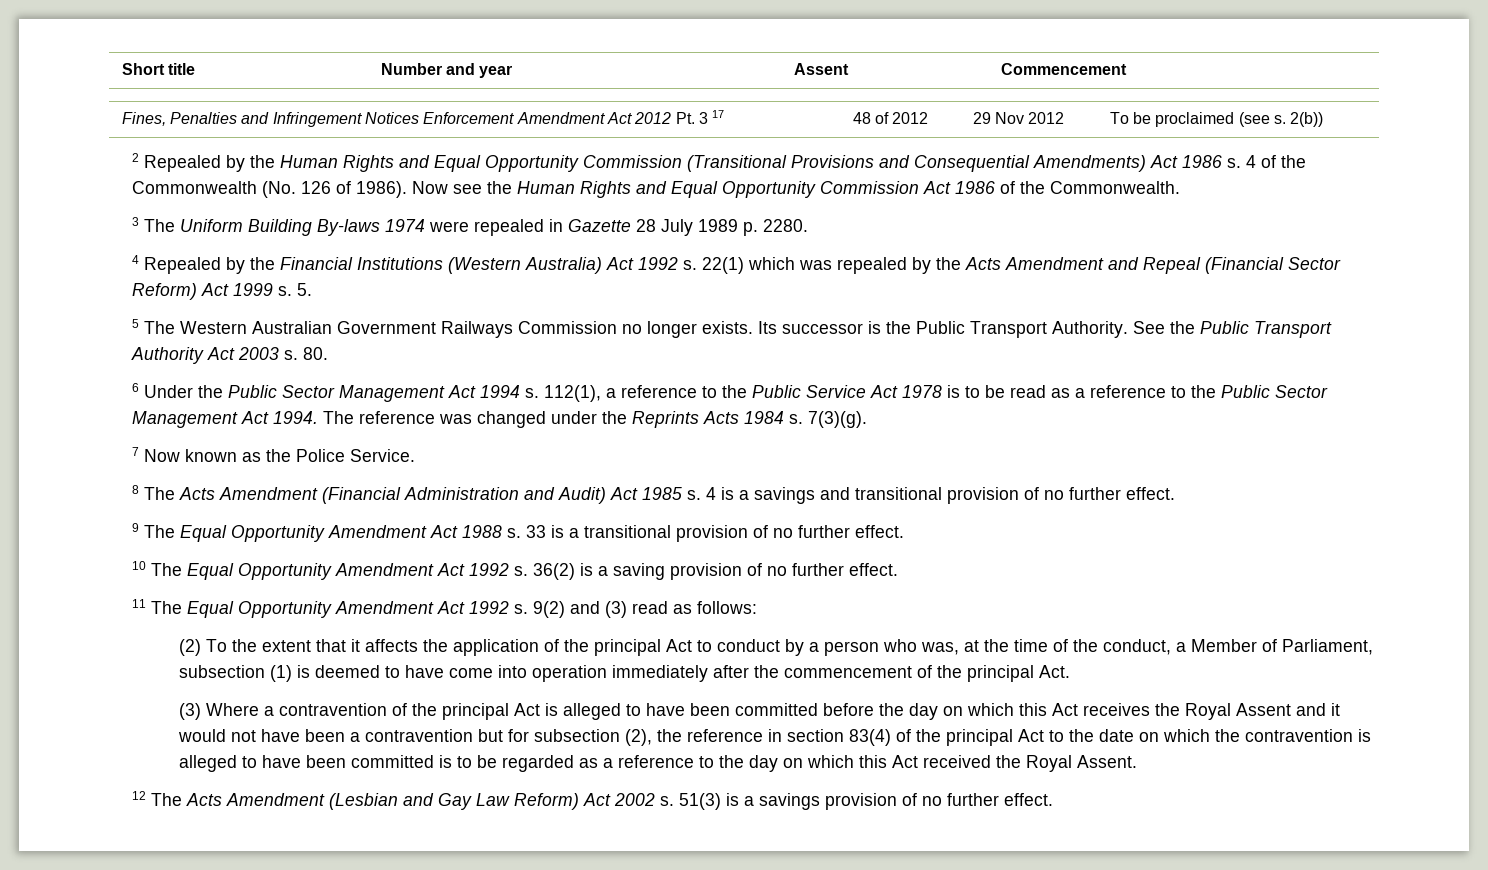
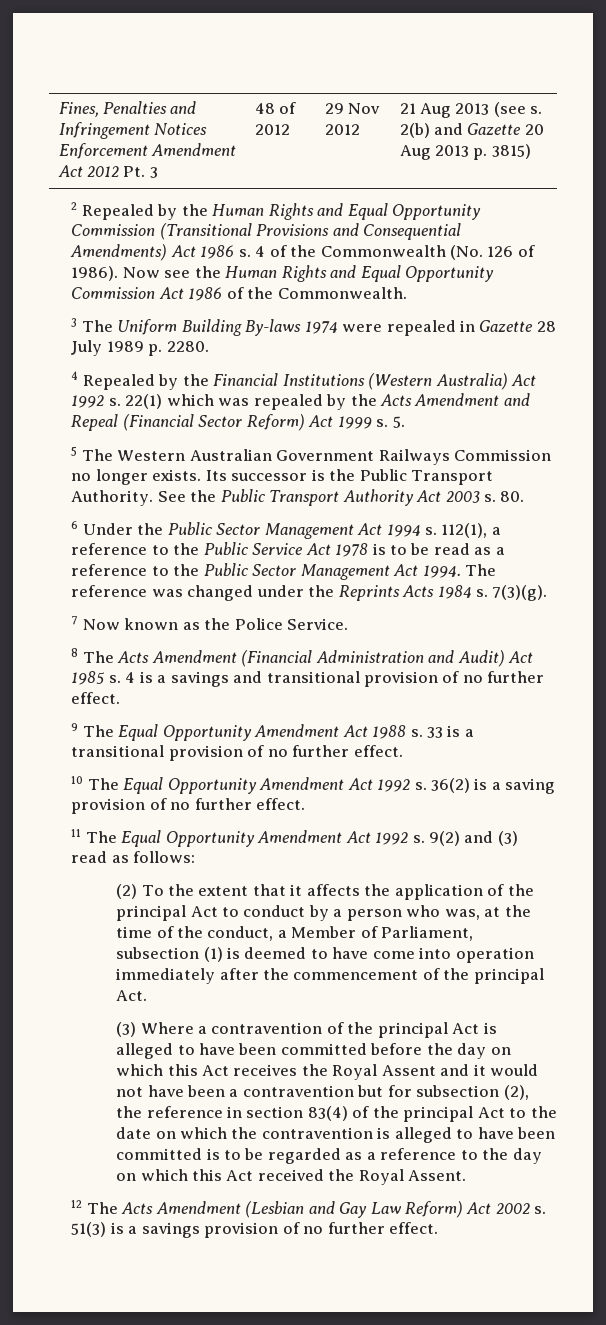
- Short title | Number and year | Assent | Commencement
- Fines, Penalties and Infringement Notices Enforcement Amendment Act 2012 Pt. 3 17 | 48 of 2012 | 29 Nov 2012 | To be proclaimed (see s. 2(b))
+ Fines, Penalties and Infringement Notices Enforcement Amendment Act 2012 Pt. 3 | 48 of 2012 | 29 Nov 2012 | 21 Aug 2013 (see s. 2(b) and Gazette 20 Aug 2013 p. 3815)

